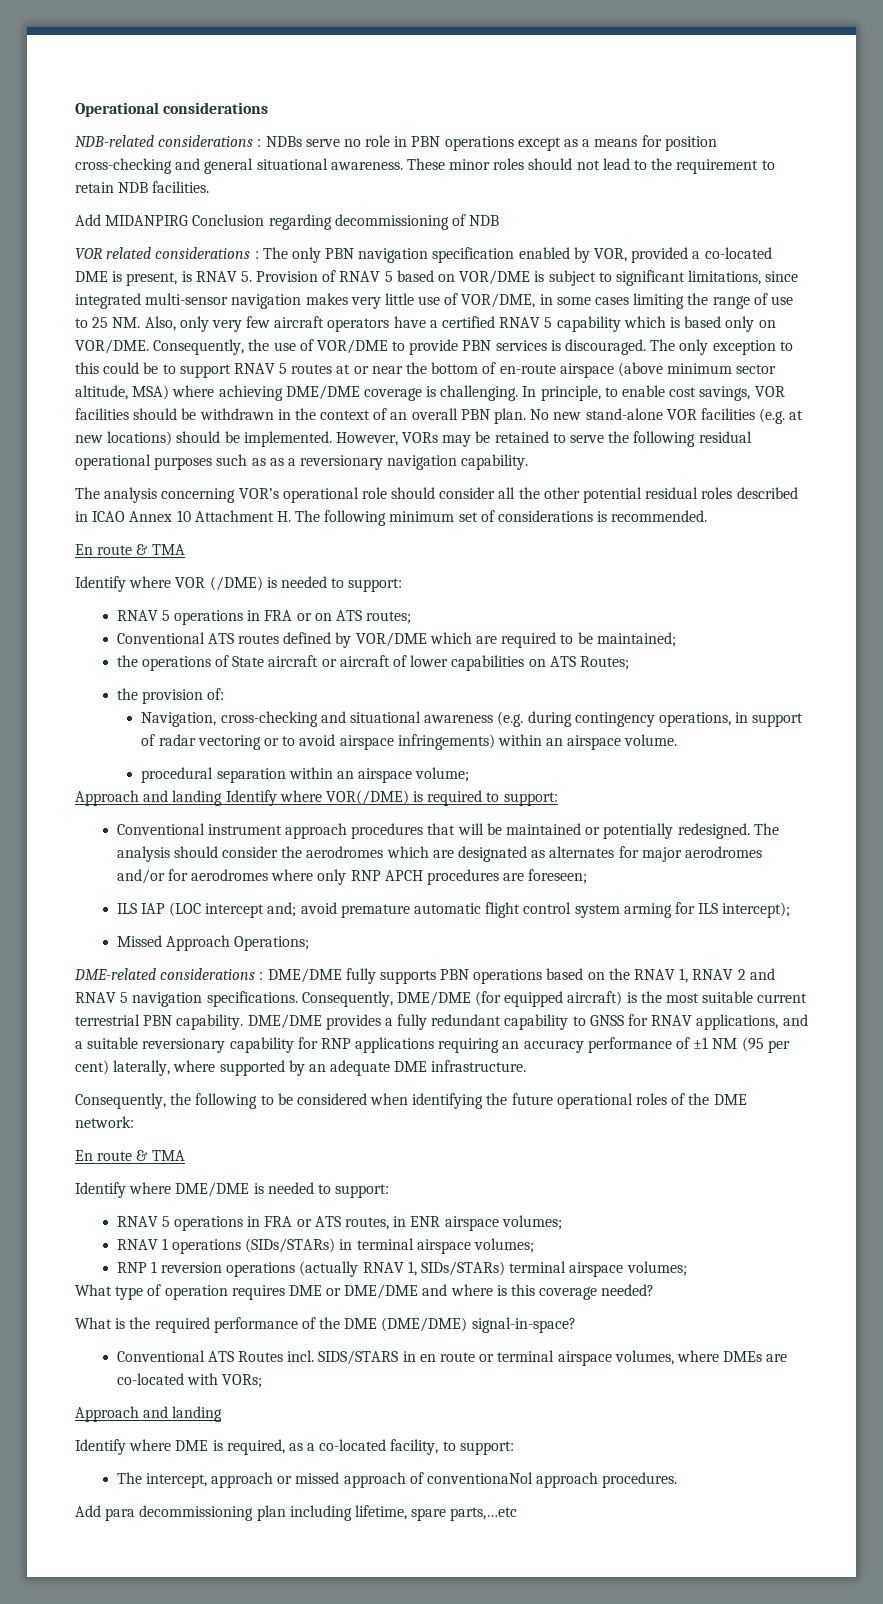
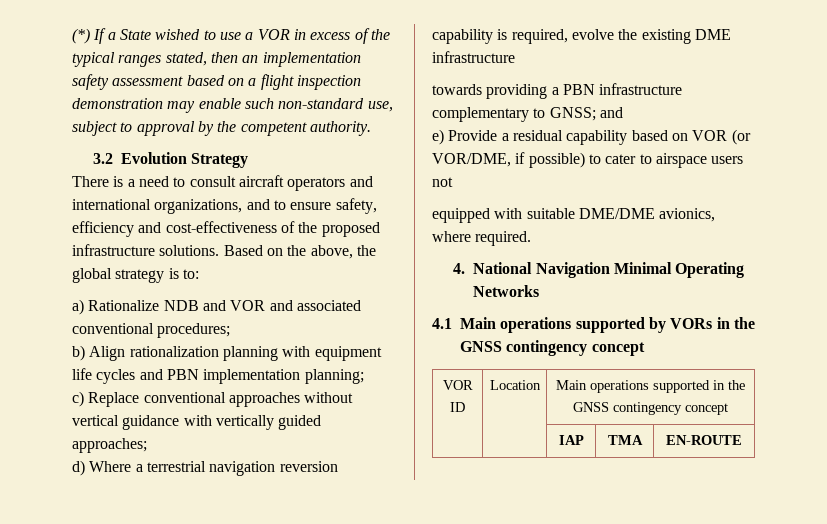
- Operational considerations
- NDB-related considerations : NDBs serve no role in PBN operations except as a means for position cross-checking and general situational awareness. These minor roles should not lead to the requirement to retain NDB facilities.
- Add MIDANPIRG Conclusion regarding decommissioning of NDB
- VOR related considerations : The only PBN navigation specification enabled by VOR, provided a co-located DME is present, is RNAV 5. Provision of RNAV 5 based on VOR/DME is subject to significant limitations, since integrated multi-sensor navigation makes very little use of VOR/DME, in some cases limiting the range of use to 25 NM. Also, only very few aircraft operators have a certified RNAV 5 capability which is based only on VOR/DME. Consequently, the use of VOR/DME to provide PBN services is discouraged. The only exception to this could be to support RNAV 5 routes at or near the bottom of en-route airspace (above minimum sector altitude, MSA) where achieving DME/DME coverage is challenging. In principle, to enable cost savings, VOR facilities should be withdrawn in the context of an overall PBN plan. No new stand-alone VOR facilities (e.g. at new locations) should be implemented. However, VORs may be retained to serve the following residual operational purposes such as as a reversionary navigation capability.
- The analysis concerning VOR’s operational role should consider all the other potential residual roles described in ICAO Annex 10 Attachment H. The following minimum set of considerations is recommended.
- En route & TMA
- Identify where VOR (/DME) is needed to support:
- RNAV 5 operations in FRA or on ATS routes;
- Conventional ATS routes defined by VOR/DME which are required to be maintained;
- the operations of State aircraft or aircraft of lower capabilities on ATS Routes;
- the provision of:
- Navigation, cross-checking and situational awareness (e.g. during contingency operations, in support of radar vectoring or to avoid airspace infringements) within an airspace volume.
- procedural separation within an airspace volume;
- Approach and landing Identify where VOR(/DME) is required to support:
- Conventional instrument approach procedures that will be maintained or potentially redesigned. The analysis should consider the aerodromes which are designated as alternates for major aerodromes and/or for aerodromes where only RNP APCH procedures are foreseen;
- ILS IAP (LOC intercept and; avoid premature automatic flight control system arming for ILS intercept);
- Missed Approach Operations;
- DME-related considerations : DME/DME fully supports PBN operations based on the RNAV 1, RNAV 2 and RNAV 5 navigation specifications. Consequently, DME/DME (for equipped aircraft) is the most suitable current terrestrial PBN capability. DME/DME provides a fully redundant capability to GNSS for RNAV applications, and a suitable reversionary capability for RNP applications requiring an accuracy performance of ±1 NM (95 per cent) laterally, where supported by an adequate DME infrastructure.
- Consequently, the following to be considered when identifying the future operational roles of the DME network:
- En route & TMA
- Identify where DME/DME is needed to support:
- RNAV 5 operations in FRA or ATS routes, in ENR airspace volumes;
- RNAV 1 operations (SIDs/STARs) in terminal airspace volumes;
- RNP 1 reversion operations (actually RNAV 1, SIDs/STARs) terminal airspace volumes;
- What type of operation requires DME or DME/DME and where is this coverage needed?
- What is the required performance of the DME (DME/DME) signal-in-space?
- Conventional ATS Routes incl. SIDS/STARS in en route or terminal airspace volumes, where DMEs are co-located with VORs;
- Approach and landing
- Identify where DME is required, as a co-located facility, to support:
- The intercept, approach or missed approach of conventionaNol approach procedures.
- Add para decommissioning plan including lifetime, spare parts,…etc
+ (*) If a State wished to use a VOR in excess of the typical ranges stated, then an implementation safety assessment based on a flight inspection demonstration may enable such non-standard use, subject to approval by the competent authority.
+ 3.2 Evolution Strategy
+ There is a need to consult aircraft operators and international organizations, and to ensure safety, efficiency and cost-effectiveness of the proposed infrastructure solutions. Based on the above, the global strategy is to:
+ a) Rationalize NDB and VOR and associated conventional procedures;
+ b) Align rationalization planning with equipment life cycles and PBN implementation planning;
+ c) Replace conventional approaches without vertical guidance with vertically guided approaches;
+ d) Where a terrestrial navigation reversion capability is required, evolve the existing DME infrastructure
+ towards providing a PBN infrastructure complementary to GNSS; and
+ e) Provide a residual capability based on VOR (or VOR/DME, if possible) to cater to airspace users not
+ equipped with suitable DME/DME avionics, where required.
+ 4. National Navigation Minimal Operating Networks
+ 4.1 Main operations supported by VORs in the GNSS contingency concept
+ VOR ID | Location | Main operations supported in the GNSS contingency concept
+ | | IAP | TMA | EN-ROUTE

